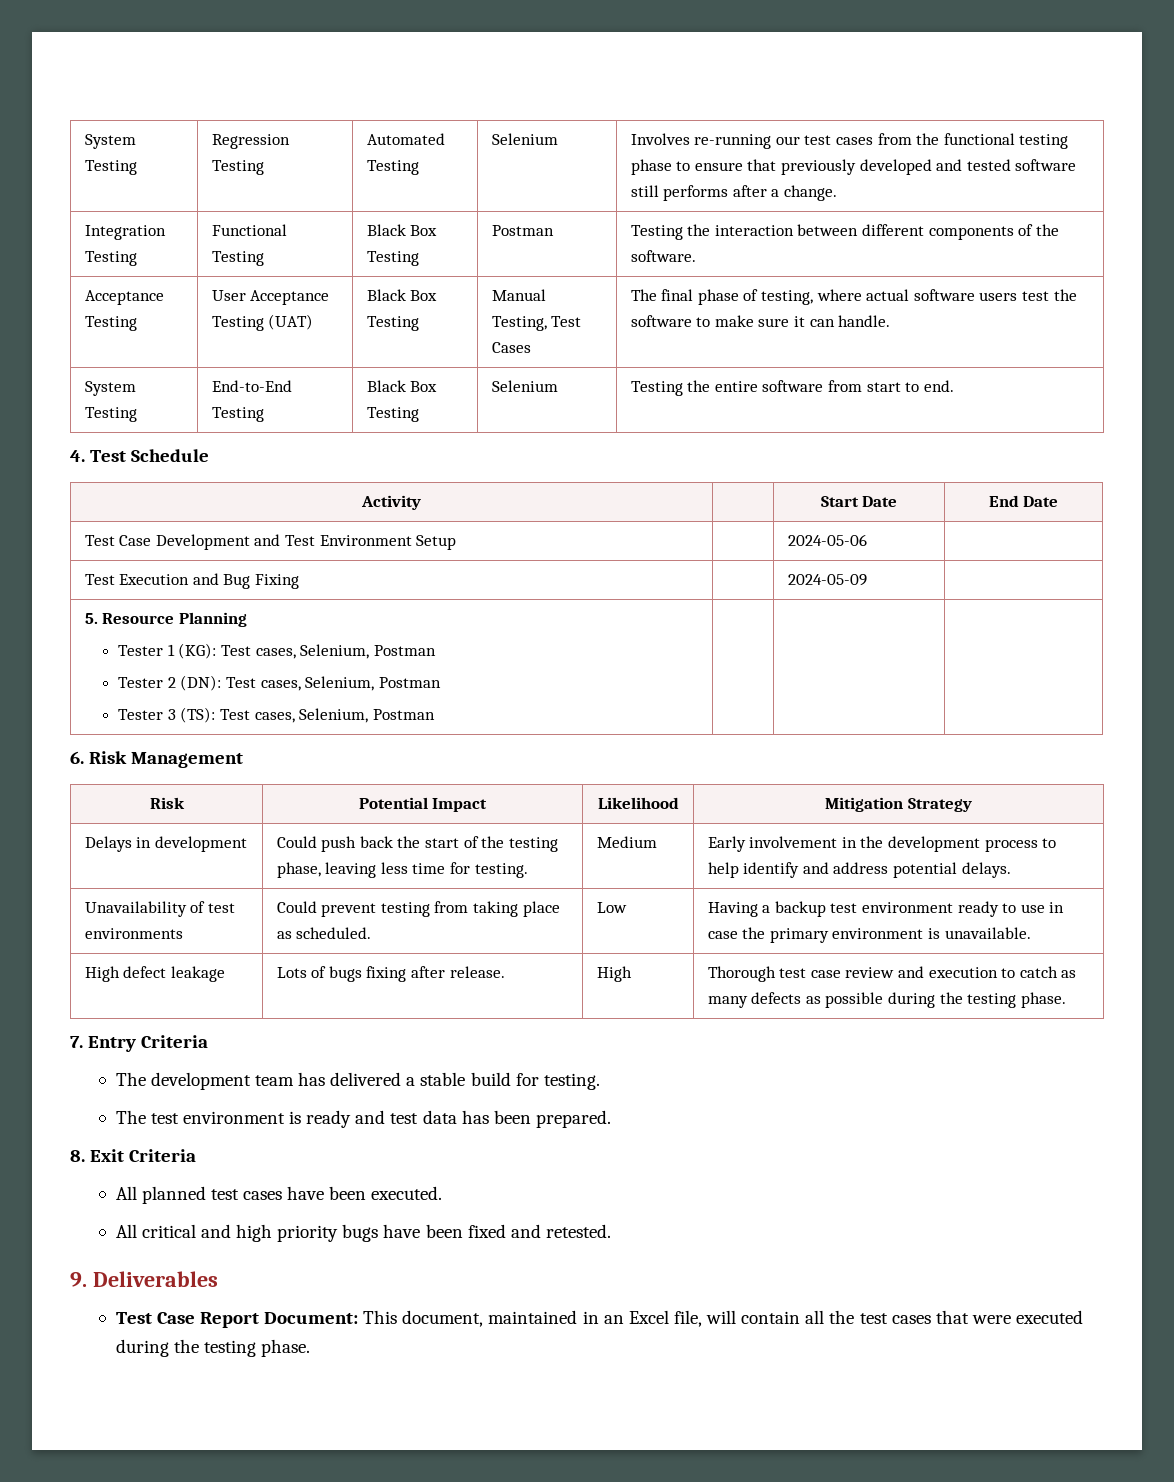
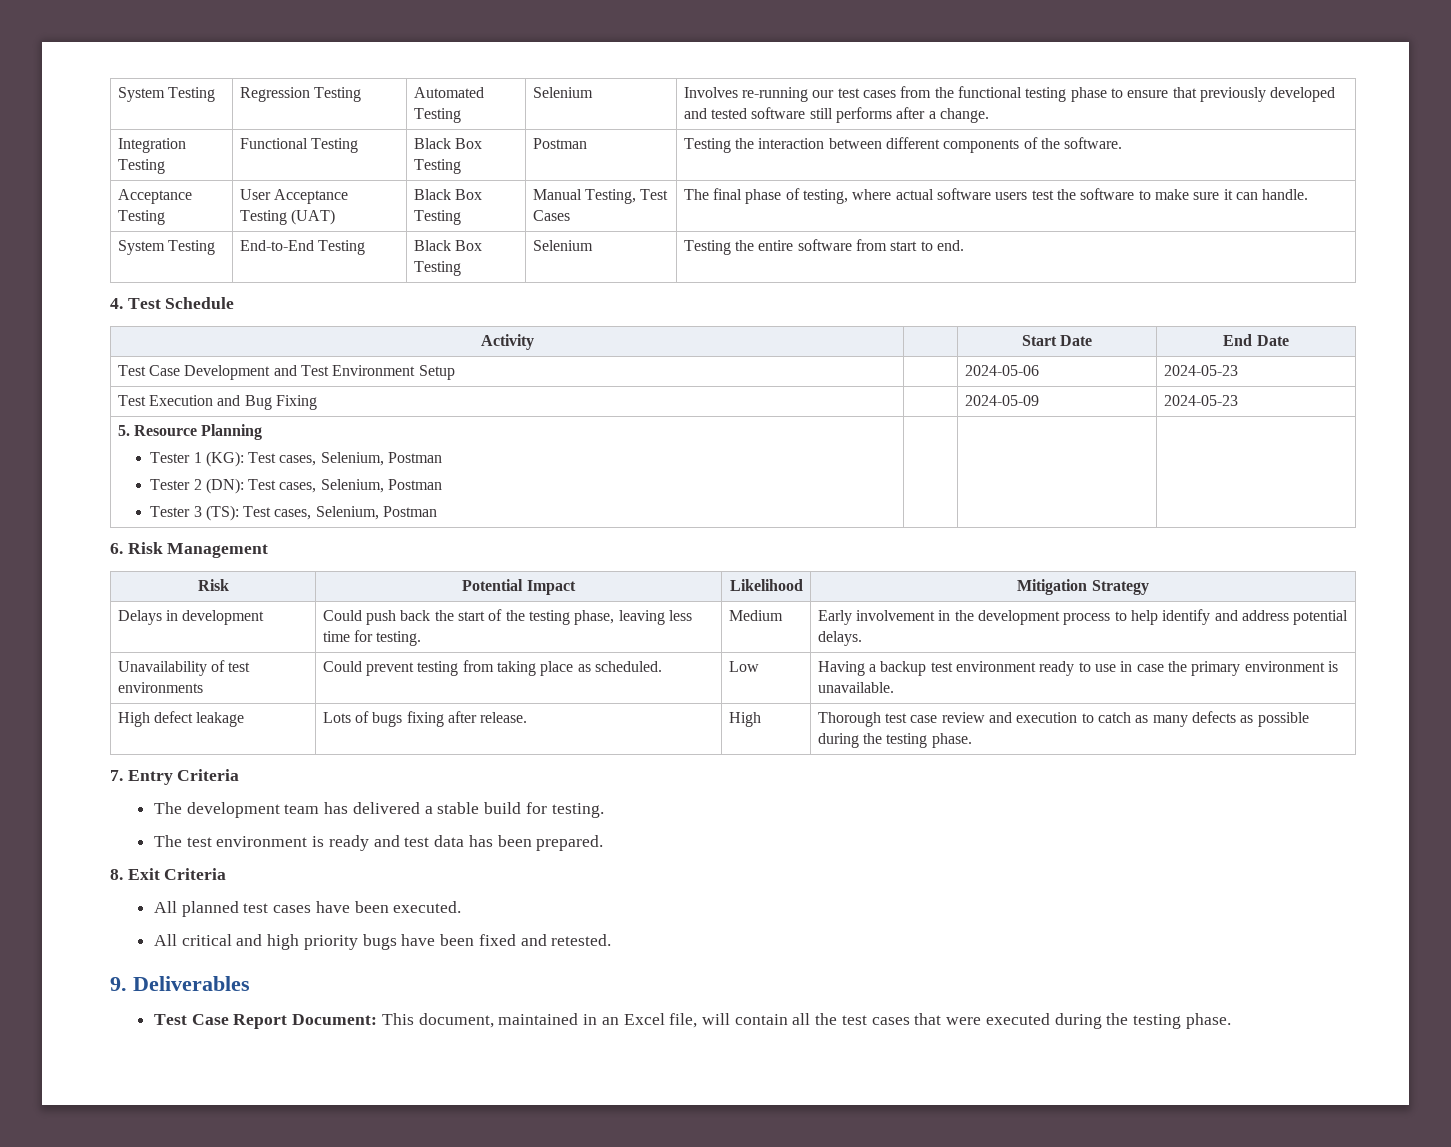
- Test Case Development and Test Environment Setup | | 2024-05-06 |
+ Test Case Development and Test Environment Setup | | 2024-05-06 | 2024-05-23
- Test Execution and Bug Fixing | | 2024-05-09 |
+ Test Execution and Bug Fixing | | 2024-05-09 | 2024-05-23

